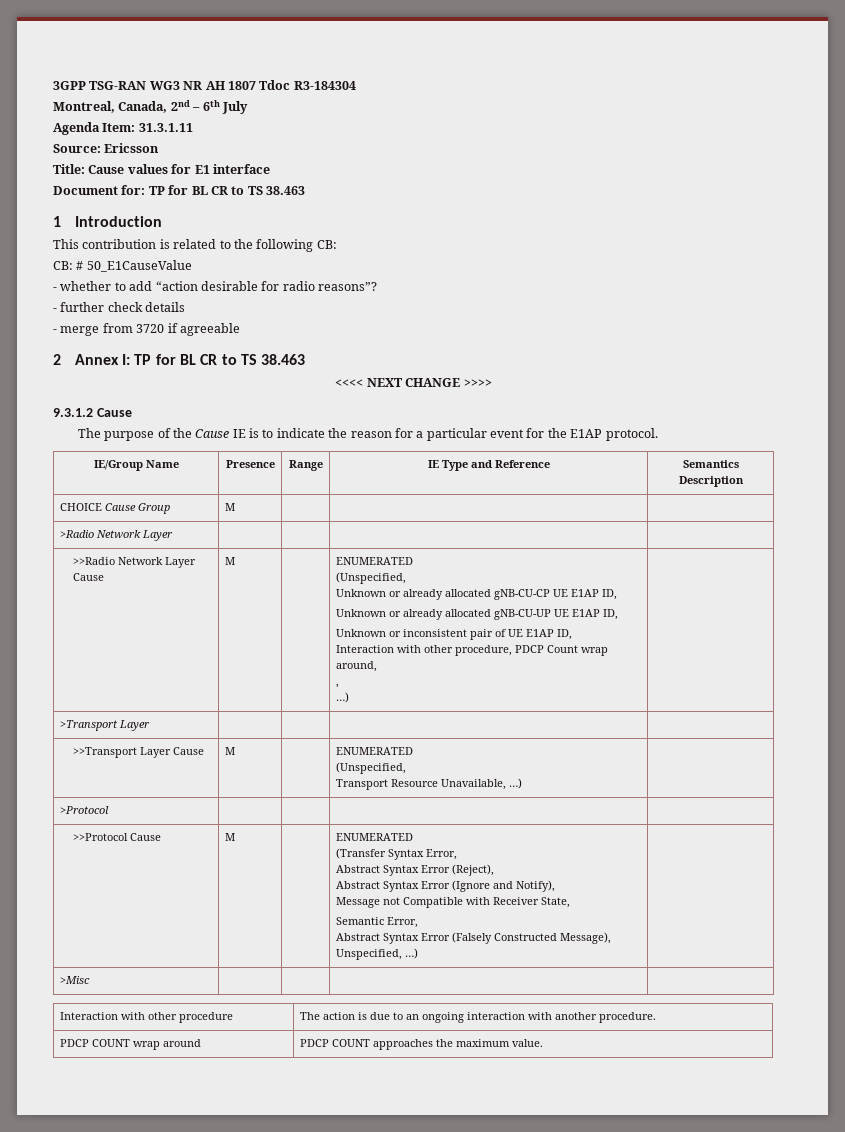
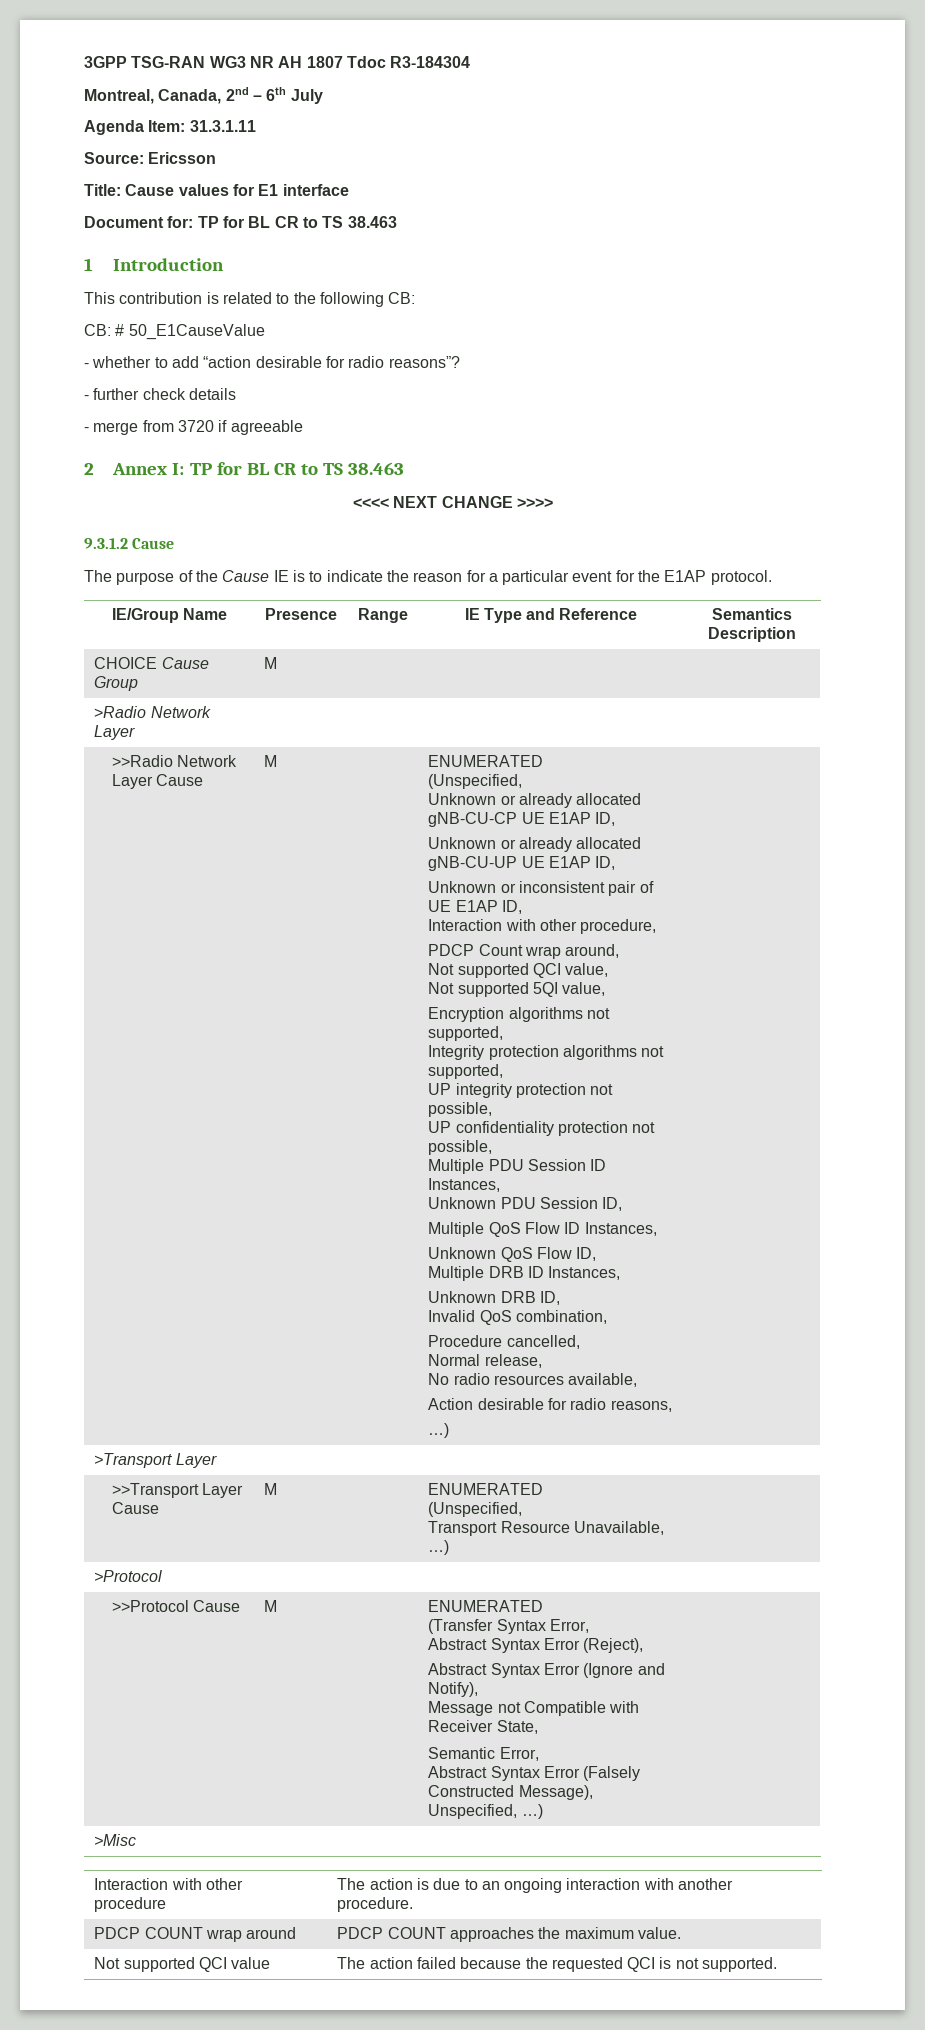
- Interaction with other procedure, PDCP Count wrap around,
+ Interaction with other procedure,
+ PDCP Count wrap around,
- ,
+ Not supported QCI value,
+ Not supported 5QI value,
+ Encryption algorithms not supported,
+ Integrity protection algorithms not supported,
+ UP integrity protection not possible,
+ UP confidentiality protection not possible,
+ Multiple PDU Session ID Instances,
+ Unknown PDU Session ID,
+ Multiple QoS Flow ID Instances,
+ Unknown QoS Flow ID,
+ Multiple DRB ID Instances,
+ Unknown DRB ID,
+ Invalid QoS combination,
+ Procedure cancelled,
+ Normal release,
+ No radio resources available,
+ Action desirable for radio reasons,
+ Not supported QCI value | The action failed because the requested QCI is not supported.

